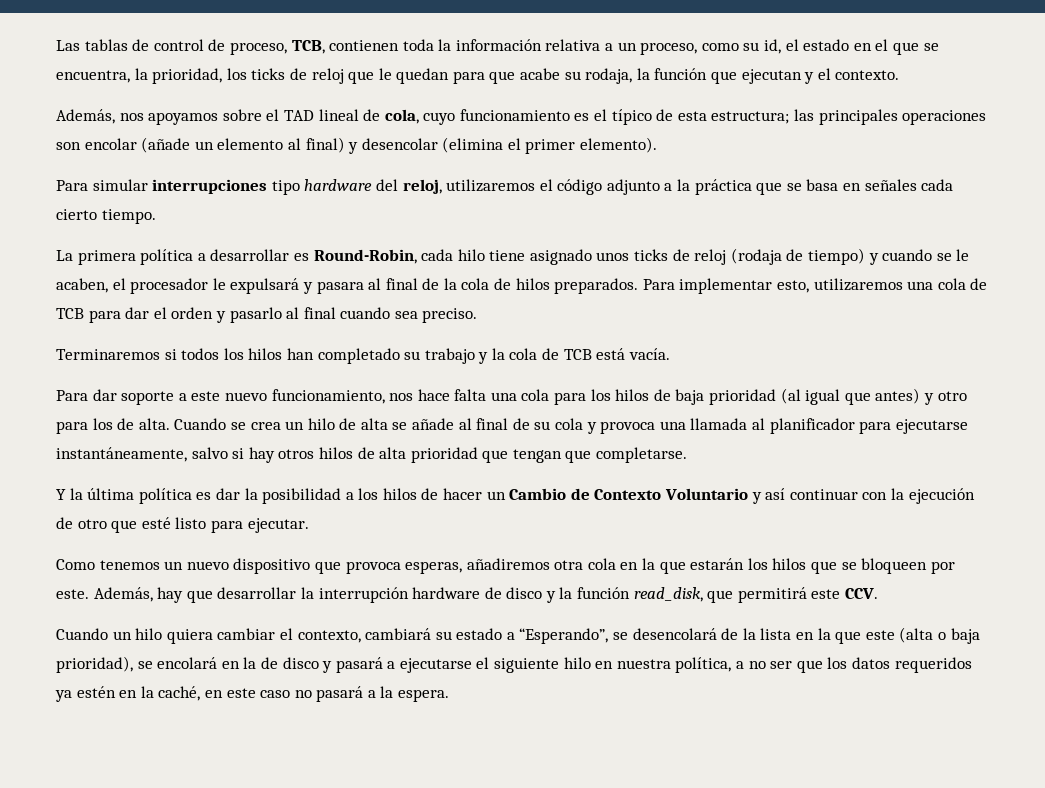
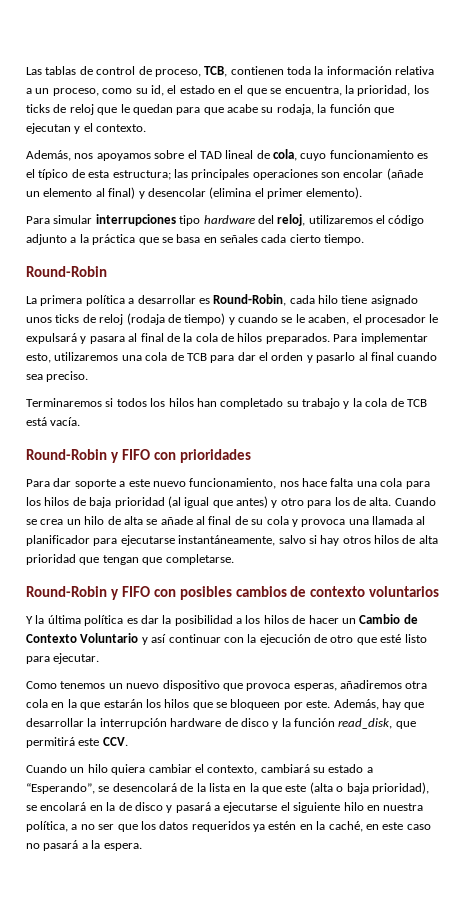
  Para simular interrupciones tipo hardware del reloj, utilizaremos el código adjunto a la práctica que se basa en señales cada cierto tiempo.
+ Round-Robin
+ Round-Robin y FIFO con prioridades
+ Round-Robin y FIFO con posibles cambios de contexto voluntarios

